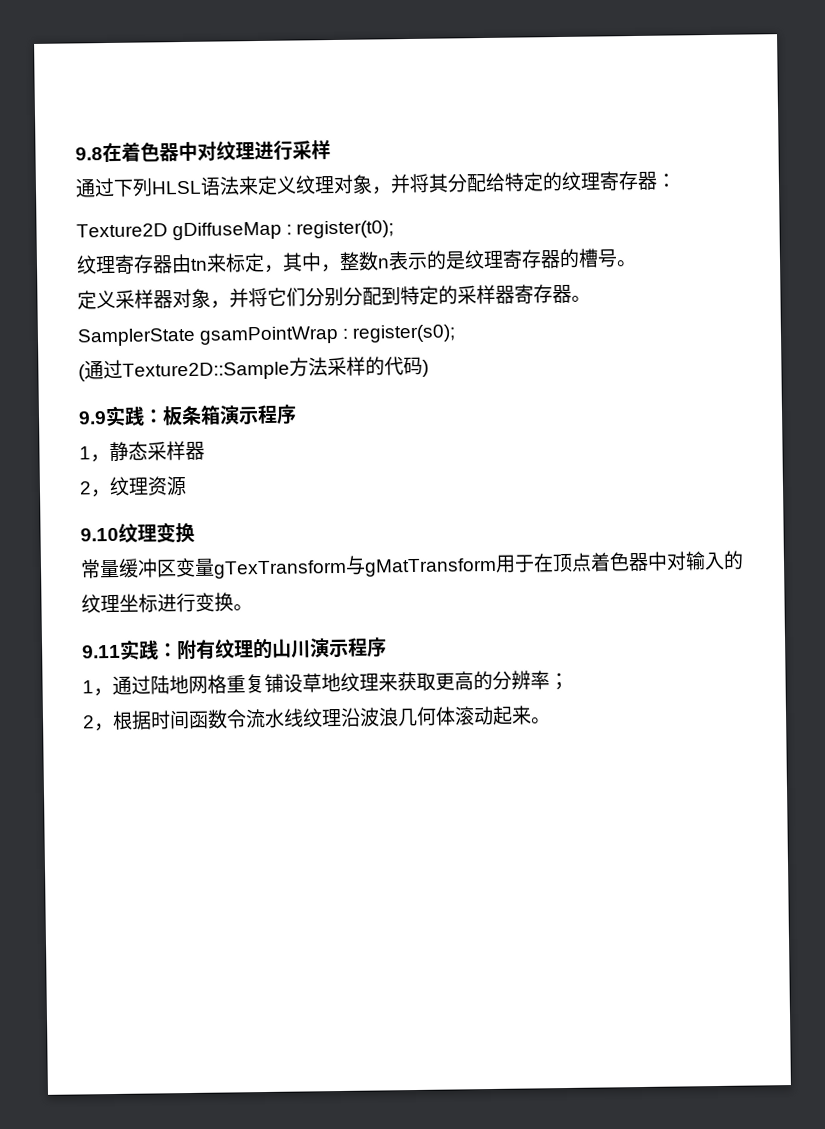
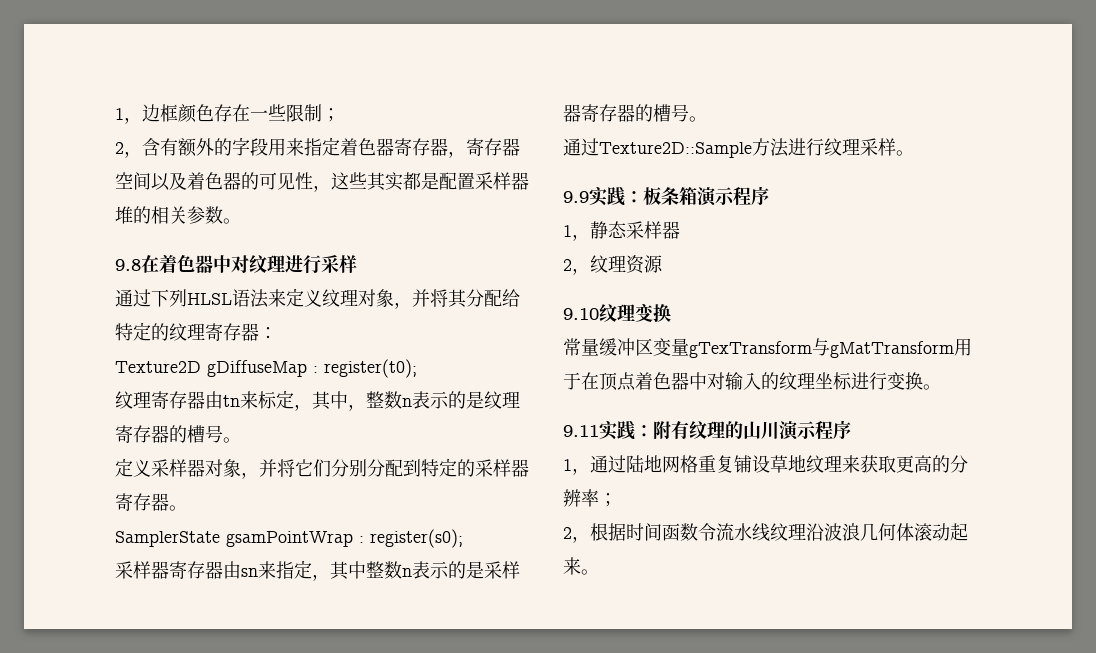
+ 1，边框颜色存在一些限制；
+ 2，含有额外的字段用来指定着色器寄存器，寄存器空间以及着色器的可见性，这些其实都是配置采样器堆的相关参数。
- (通过Texture2D::Sample方法采样的代码)
+ 采样器寄存器由sn来指定，其中整数n表示的是采样器寄存器的槽号。
+ 通过Texture2D::Sample方法进行纹理采样。

